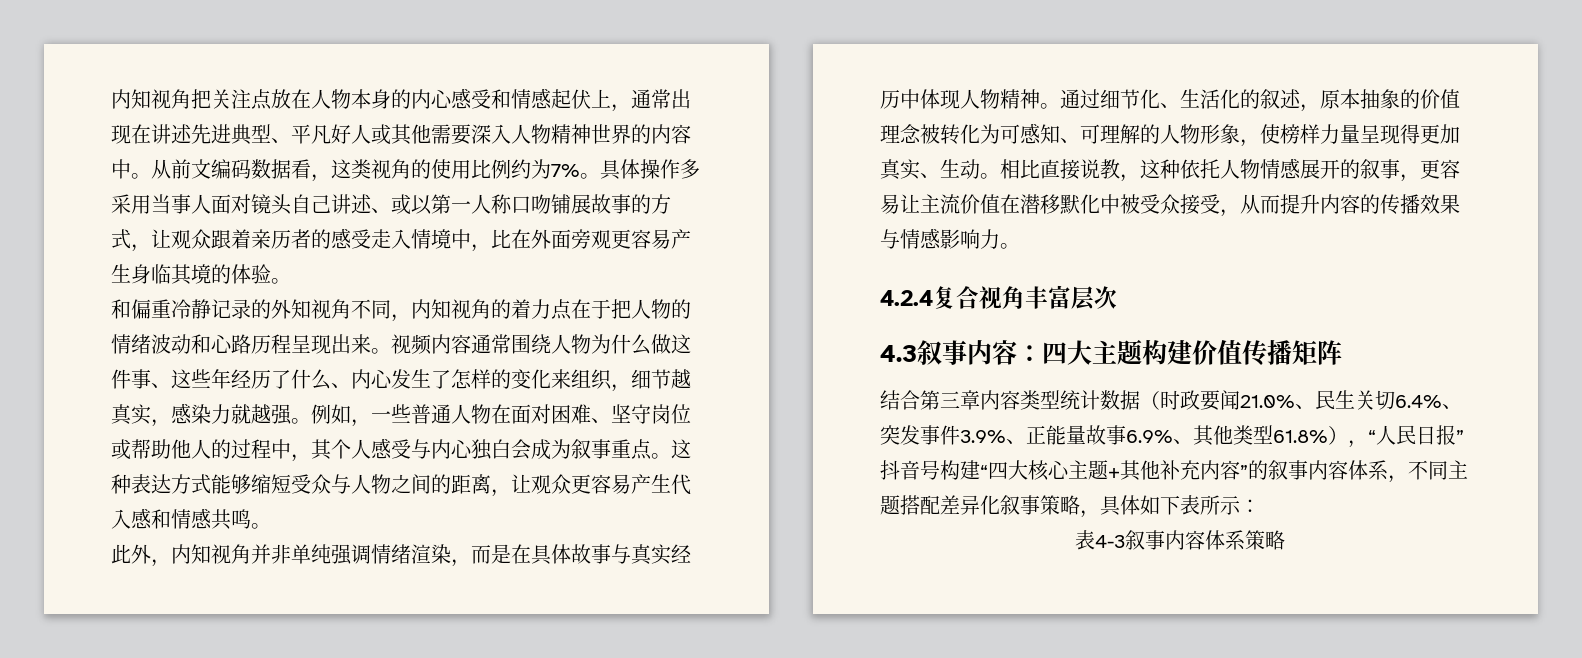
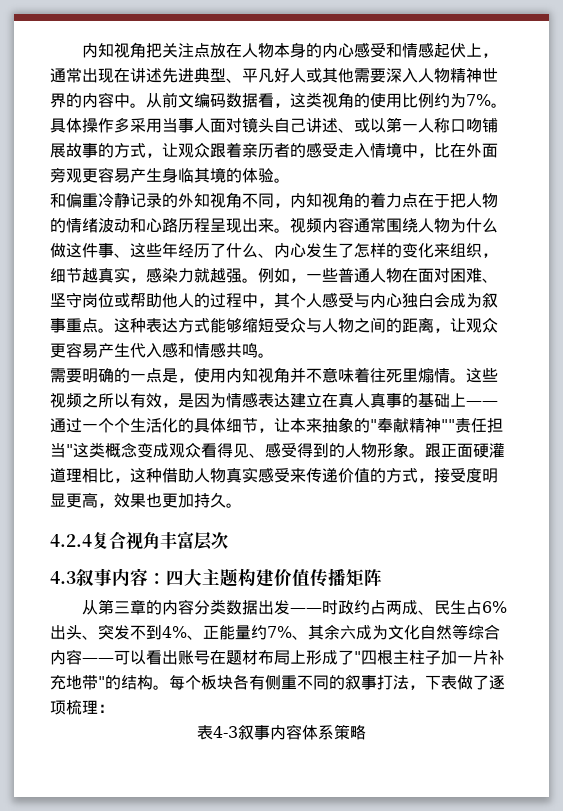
- 此外，内知视角并非单纯强调情绪渲染，而是在具体故事与真实经历中体现人物精神。通过细节化、生活化的叙述，原本抽象的价值理念被转化为可感知、可理解的人物形象，使榜样力量呈现得更加真实、生动。相比直接说教，这种依托人物情感展开的叙事，更容易让主流价值在潜移默化中被受众接受，从而提升内容的传播效果与情感影响力。
+ 需要明确的一点是，使用内知视角并不意味着往死里煽情。这些视频之所以有效，是因为情感表达建立在真人真事的基础上——通过一个个生活化的具体细节，让本来抽象的"奉献精神""责任担当"这类概念变成观众看得见、感受得到的人物形象。跟正面硬灌道理相比，这种借助人物真实感受来传递价值的方式，接受度明显更高，效果也更加持久。
- 结合第三章内容类型统计数据（时政要闻21.0%、民生关切6.4%、突发事件3.9%、正能量故事6.9%、其他类型61.8%），“人民日报”抖音号构建“四大核心主题+其他补充内容”的叙事内容体系，不同主题搭配差异化叙事策略，具体如下表所示：
+ 从第三章的内容分类数据出发——时政约占两成、民生占6%出头、突发不到4%、正能量约7%、其余六成为文化自然等综合内容——可以看出账号在题材布局上形成了"四根主柱子加一片补充地带"的结构。每个板块各有侧重不同的叙事打法，下表做了逐项梳理：

